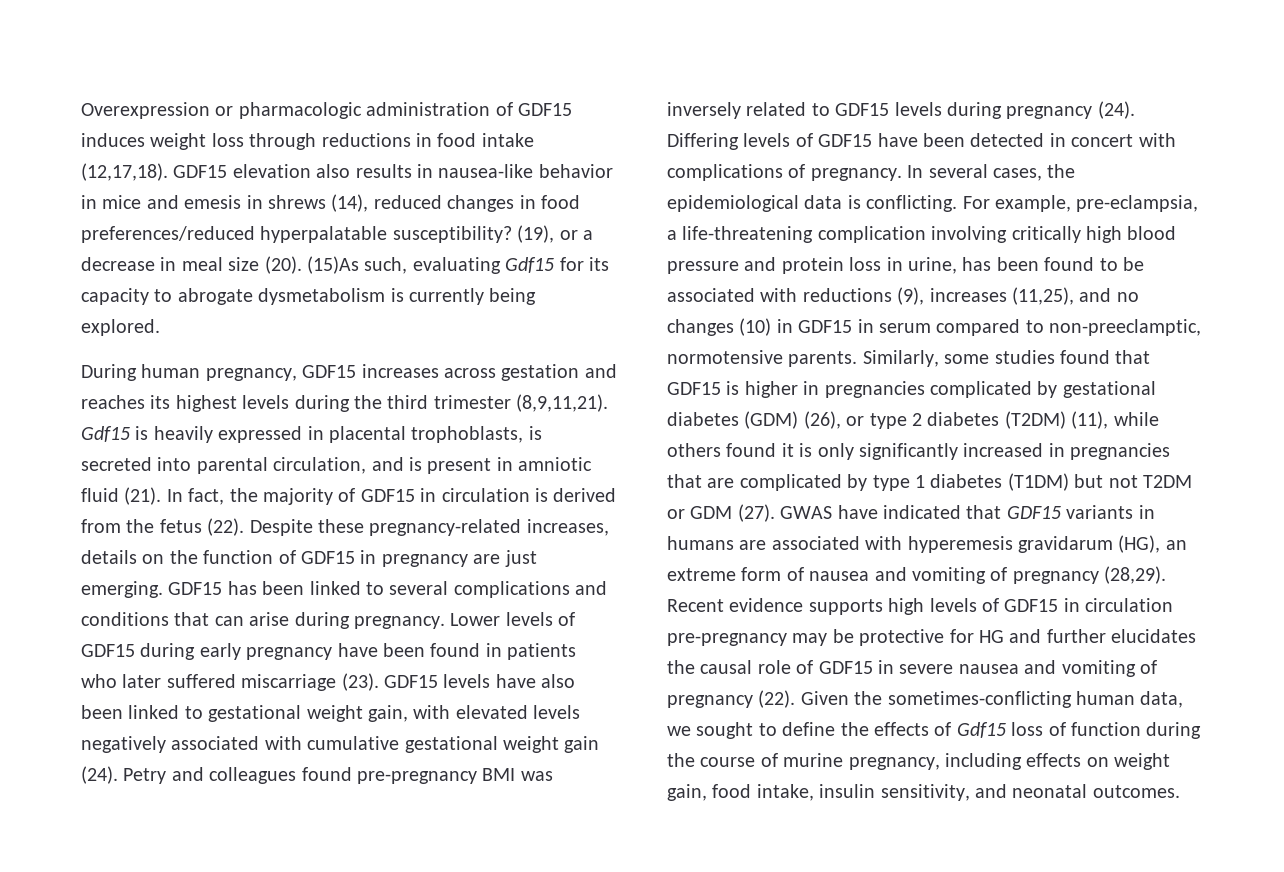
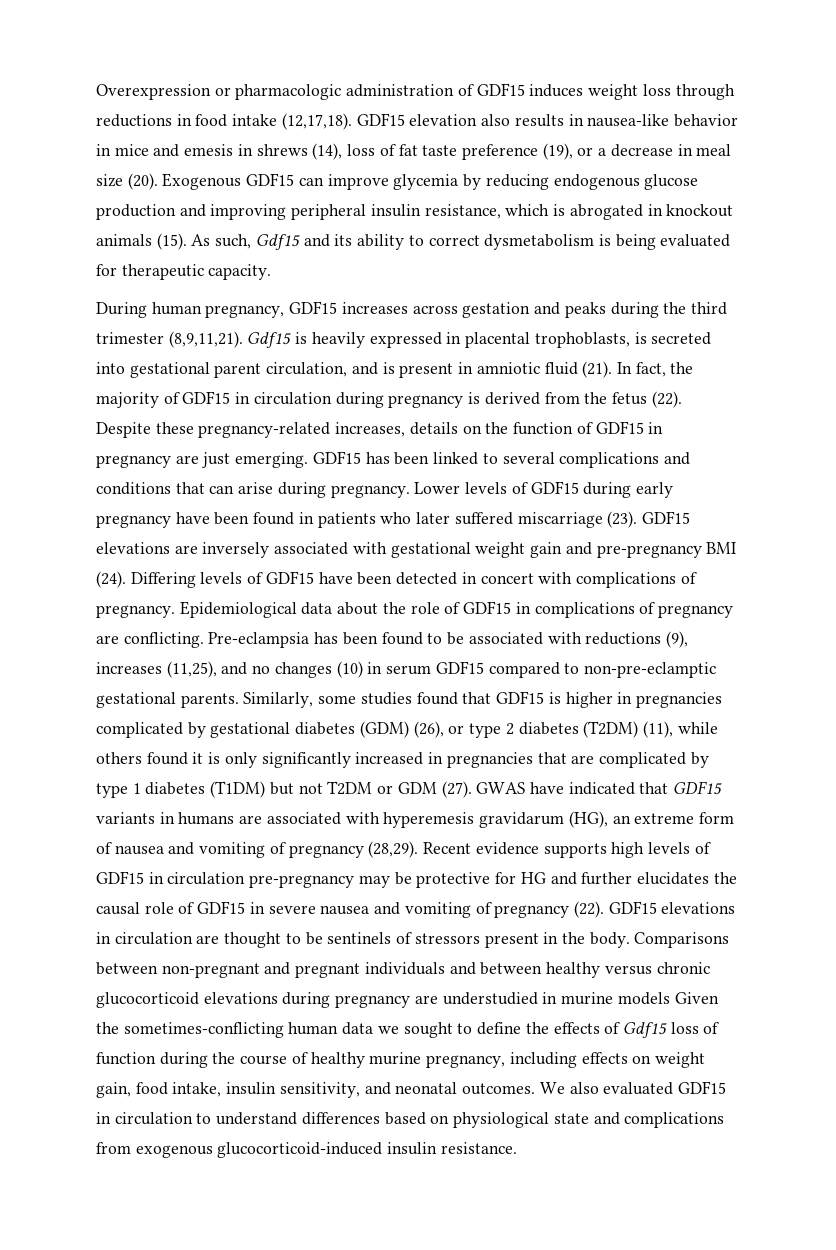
- GDF15 elevation also results in nausea-like behavior in mice and emesis in shrews (14), reduced changes in food preferences/reduced hyperpalatable susceptibility? (19), or a decrease in meal size (20).
+ GDF15 elevation also results in nausea-like behavior in mice and emesis in shrews (14), loss of fat taste preference (19), or a decrease in meal size (20).
- (15)As such, evaluating Gdf15 for its capacity to abrogate dysmetabolism is currently being explored.
+ Exogenous GDF15 can improve glycemia by reducing endogenous glucose production and improving peripheral insulin resistance, which is abrogated in knockout animals (15). As such, Gdf15 and its ability to correct dysmetabolism is being evaluated for therapeutic capacity.
- During human pregnancy, GDF15 increases across gestation and reaches its highest levels during the third trimester (8,9,11,21).
+ During human pregnancy, GDF15 increases across gestation and peaks during the third trimester (8,9,11,21).
- Gdf15 is heavily expressed in placental trophoblasts, is secreted into parental circulation, and is present in amniotic fluid (21).
+ Gdf15 is heavily expressed in placental trophoblasts, is secreted into gestational parent circulation, and is present in amniotic fluid (21).
- In fact, the majority of GDF15 in circulation is derived from the fetus (22).
+ In fact, the majority of GDF15 in circulation during pregnancy is derived from the fetus (22).
- GDF15 levels have also been linked to gestational weight gain, with elevated levels negatively associated with cumulative gestational weight gain (24). Petry and colleagues found pre-pregnancy BMI was inversely related to GDF15 levels during pregnancy (24).
+ GDF15 elevations are inversely associated with gestational weight gain and pre-pregnancy BMI (24).
- In several cases, the epidemiological data is conflicting. For example, pre-eclampsia, a life-threatening complication involving critically high blood pressure and protein loss in urine, has been found to be associated with reductions (9), increases (11,25), and no changes (10) in GDF15 in serum compared to non-preeclamptic, normotensive parents.
+ Epidemiological data about the role of GDF15 in complications of pregnancy are conflicting. Pre-eclampsia has been found to be associated with reductions (9), increases (11,25), and no changes (10) in serum GDF15 compared to non-pre-eclamptic gestational parents.
- Given the sometimes-conflicting human data, we sought to define the effects of Gdf15 loss of function during the course of murine pregnancy, including effects on weight gain, food intake, insulin sensitivity, and neonatal outcomes.
+ GDF15 elevations in circulation are thought to be sentinels of stressors present in the body. Comparisons between non-pregnant and pregnant individuals and between healthy versus chronic glucocorticoid elevations during pregnancy are understudied in murine models Given the sometimes-conflicting human data we sought to define the effects of Gdf15 loss of function during the course of healthy murine pregnancy, including effects on weight gain, food intake, insulin sensitivity, and neonatal outcomes.
+ We also evaluated GDF15 in circulation to understand differences based on physiological state and complications from exogenous glucocorticoid-induced insulin resistance.

